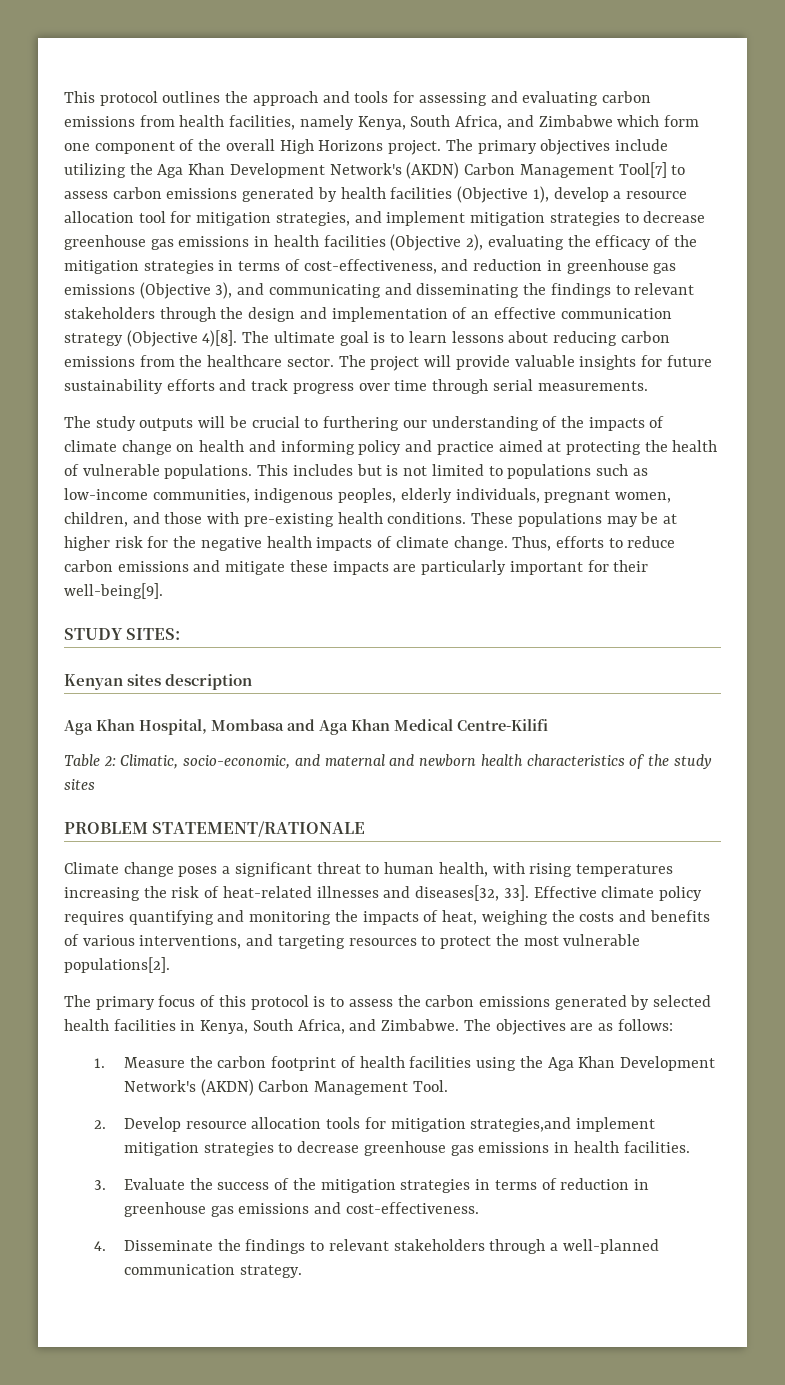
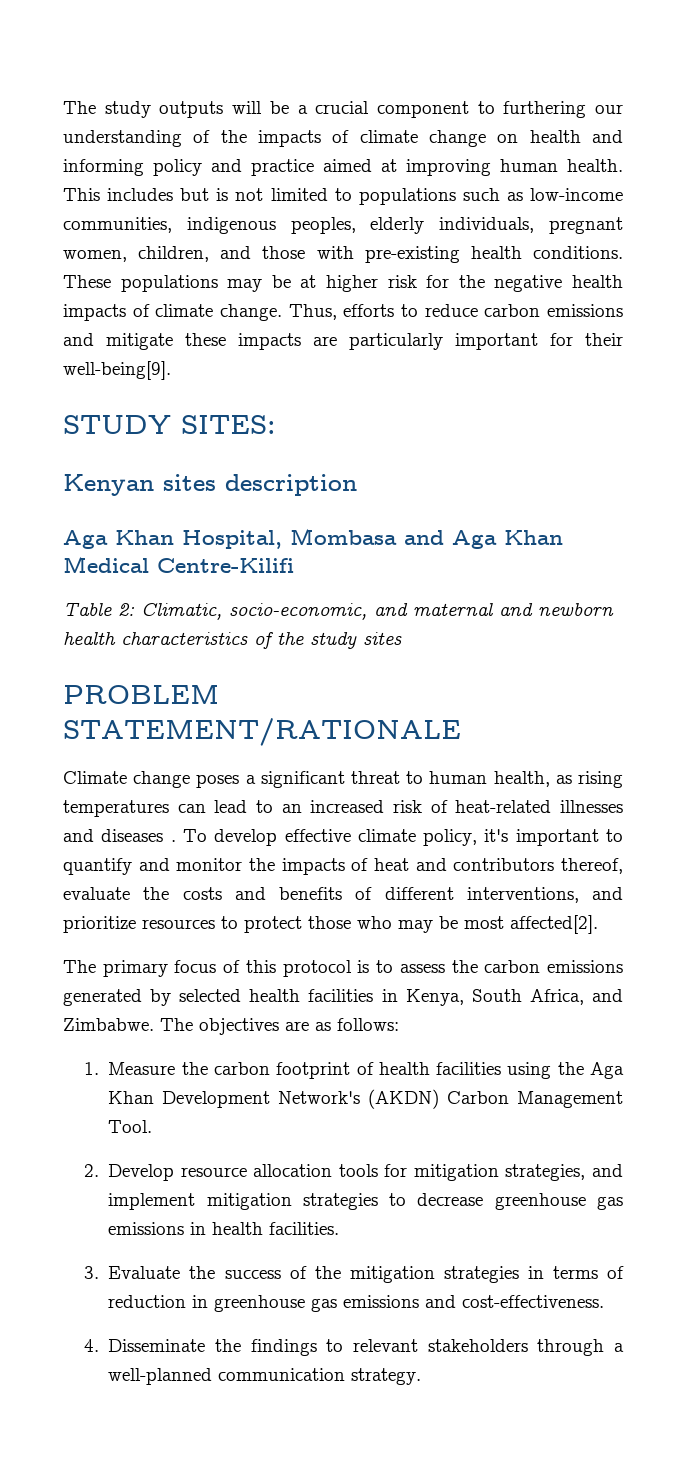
- This protocol outlines the approach and tools for assessing and evaluating carbon emissions from health facilities, namely Kenya, South Africa, and Zimbabwe which form one component of the overall High Horizons project. The primary objectives include utilizing the Aga Khan Development Network's (AKDN) Carbon Management Tool[7] to assess carbon emissions generated by health facilities (Objective 1), develop a resource allocation tool for mitigation strategies, and implement mitigation strategies to decrease greenhouse gas emissions in health facilities (Objective 2), evaluating the efficacy of the mitigation strategies in terms of cost-effectiveness, and reduction in greenhouse gas emissions (Objective 3), and communicating and disseminating the findings to relevant stakeholders through the design and implementation of an effective communication strategy (Objective 4)[8]. The ultimate goal is to learn lessons about reducing carbon emissions from the healthcare sector. The project will provide valuable insights for future sustainability efforts and track progress over time through serial measurements.
- The study outputs will be crucial to furthering our understanding of the impacts of climate change on health and informing policy and practice aimed at protecting the health of vulnerable populations.
+ The study outputs will be a crucial component to furthering our understanding of the impacts of climate change on health and informing policy and practice aimed at improving human health.
- Climate change poses a significant threat to human health, with rising temperatures increasing the risk of heat-related illnesses and diseases[32, 33]. Effective climate policy requires quantifying and monitoring the impacts of heat, weighing the costs and benefits of various interventions, and targeting resources to protect the most vulnerable populations[2].
+ Climate change poses a significant threat to human health, as rising temperatures can lead to an increased risk of heat-related illnesses and diseases . To develop effective climate policy, it's important to quantify and monitor the impacts of heat and contributors thereof, evaluate the costs and benefits of different interventions, and prioritize resources to protect those who may be most affected[2].
- 2. Develop resource allocation tools for mitigation strategies,and implement mitigation strategies to decrease greenhouse gas emissions in health facilities.
+ 2. Develop resource allocation tools for mitigation strategies, and implement mitigation strategies to decrease greenhouse gas emissions in health facilities.

